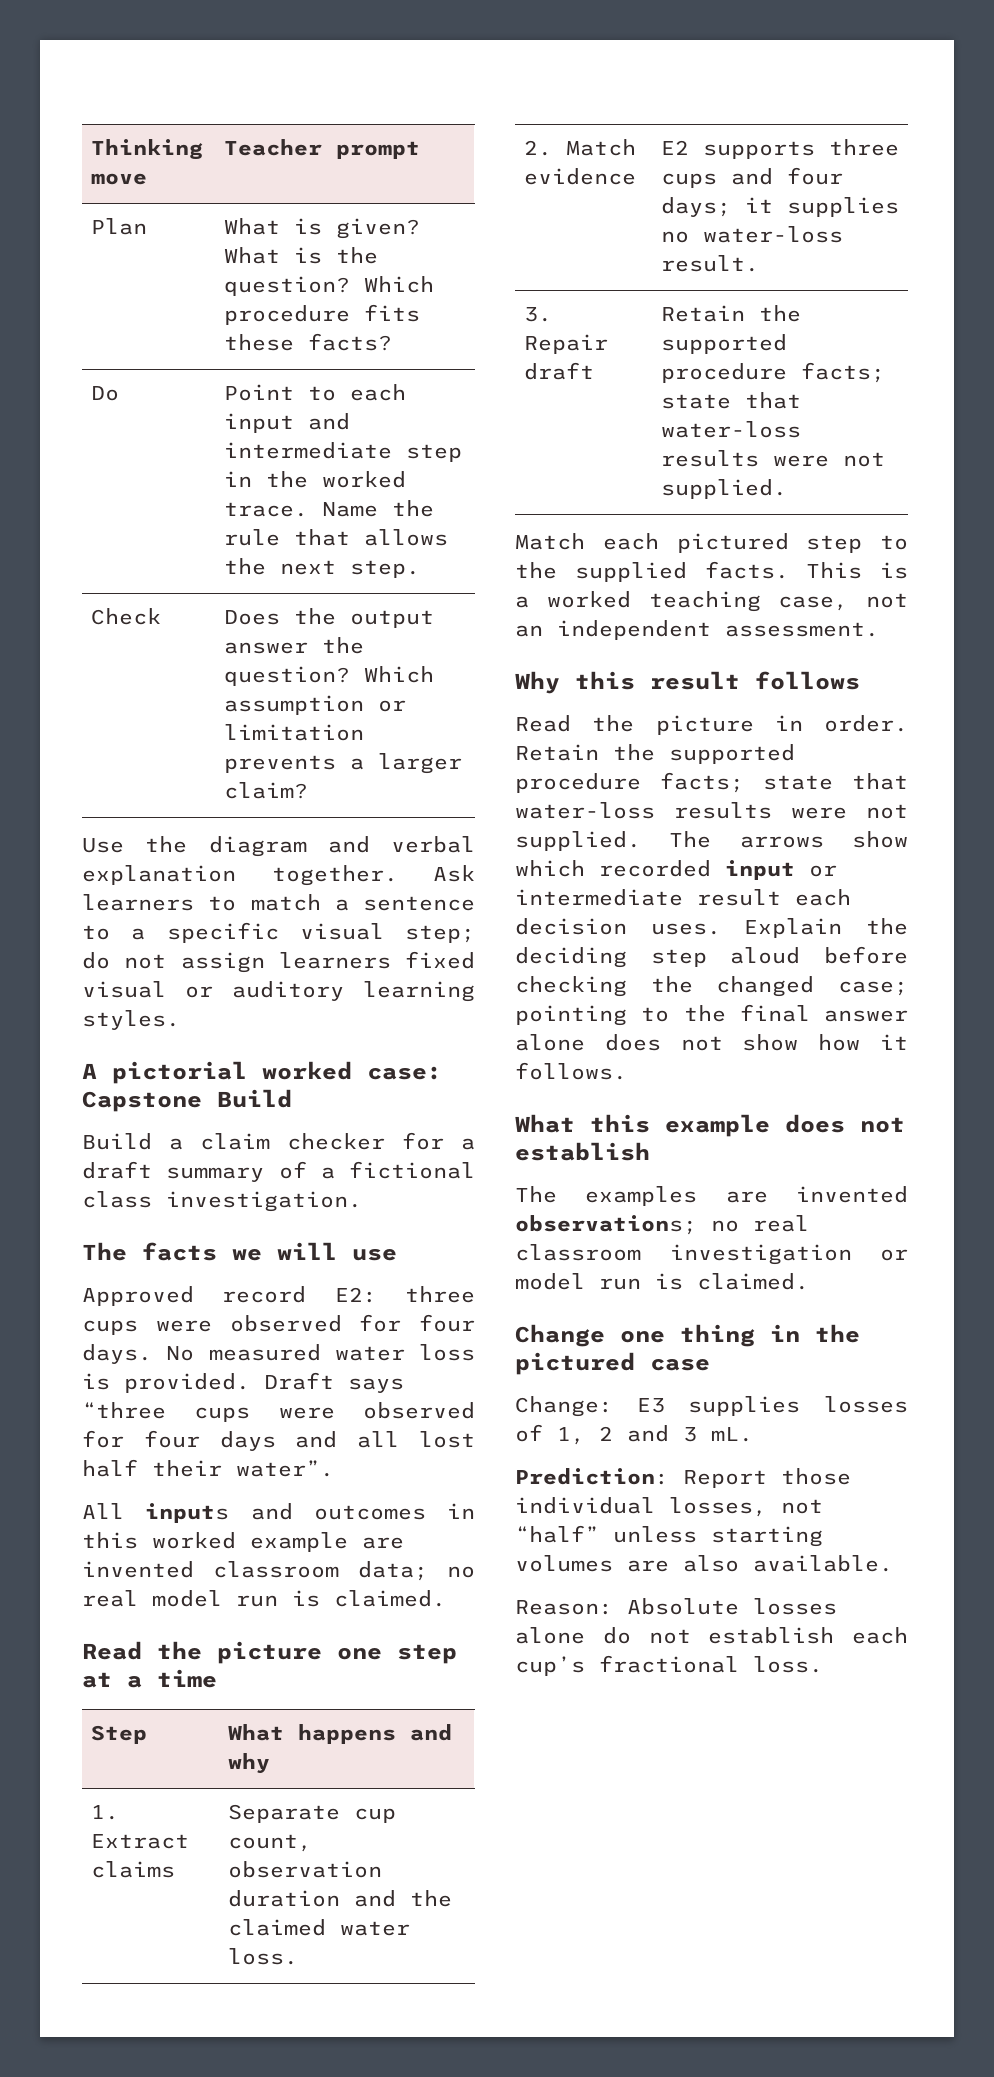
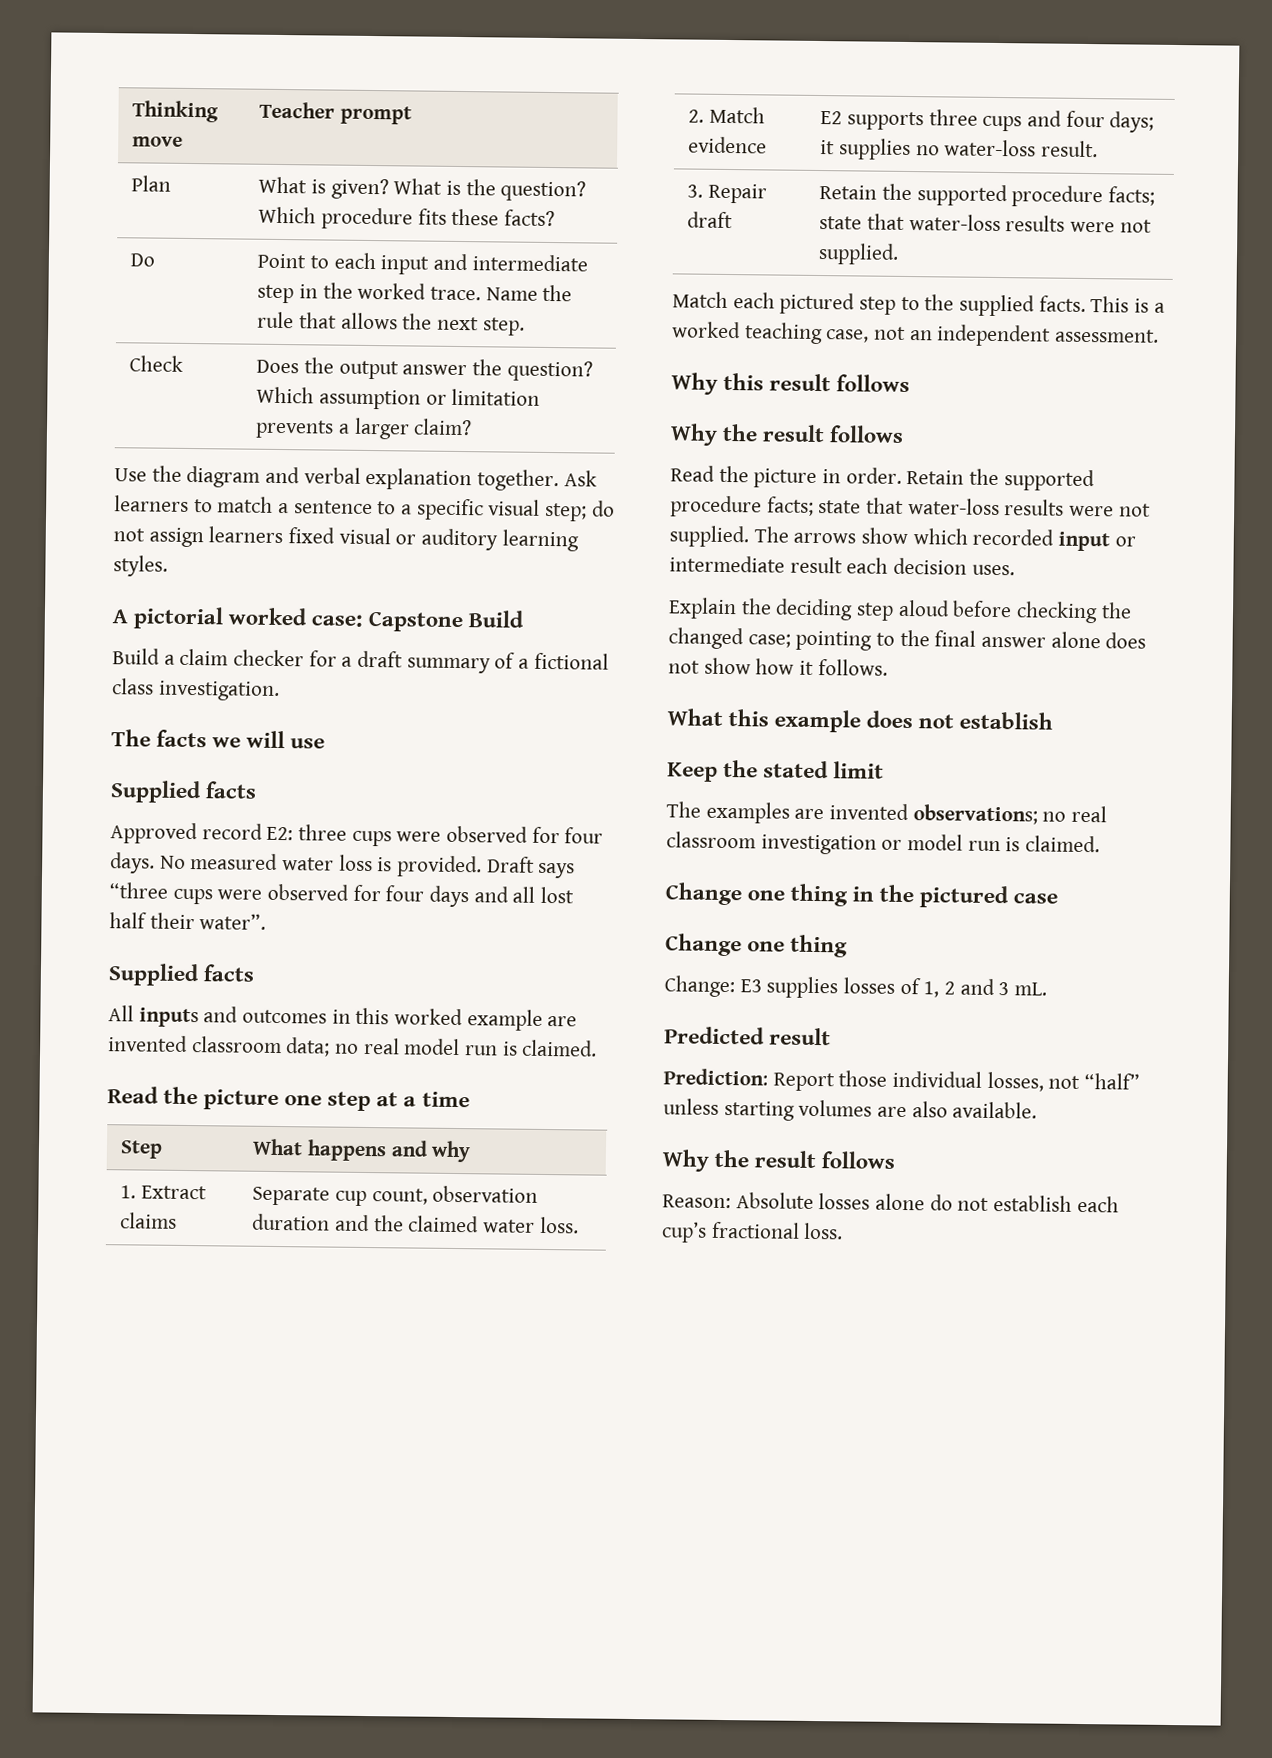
  The facts we will use
+ Supplied facts
  Draft says “three cups were observed for four days and all lost half their water”.
+ Supplied facts
  Why this result follows
+ Why the result follows
- The arrows show which recorded input or intermediate result each decision uses. Explain the deciding step aloud before checking the changed case; pointing to the final answer alone does not show how it follows.
+ The arrows show which recorded input or intermediate result each decision uses.
+ Explain the deciding step aloud before checking the changed case; pointing to the final answer alone does not show how it follows.
+ Keep the stated limit
  Change one thing in the pictured case
+ Change one thing
+ Predicted result
  Prediction: Report those individual losses, not “half” unless starting volumes are also available.
+ Why the result follows

